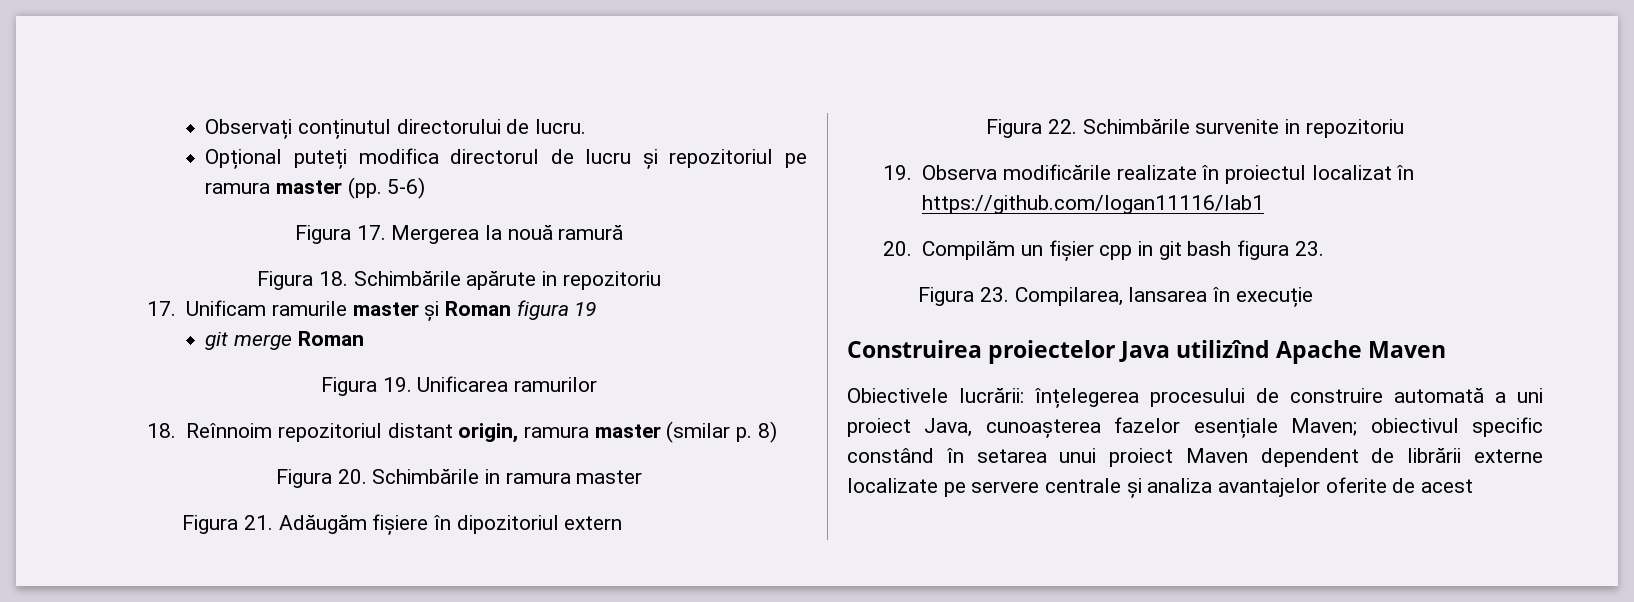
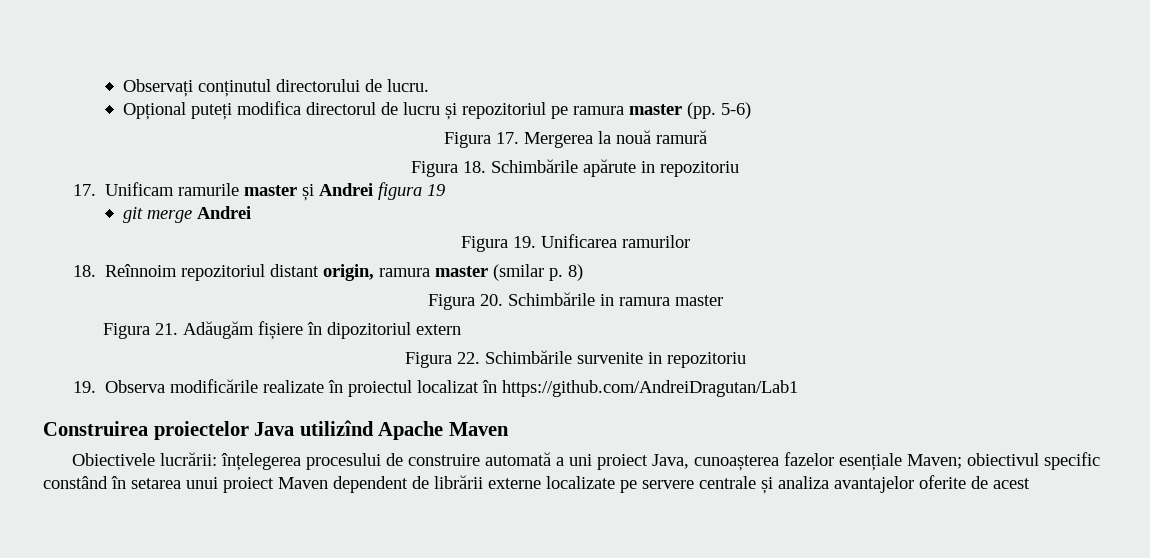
- 17. Unificam ramurile master și Roman figura 19
+ 17. Unificam ramurile master și Andrei figura 19
- git merge Roman
+ git merge Andrei
- 19. Observa modificările realizate în proiectul localizat în https://github.com/logan11116/lab1
- 20. Compilăm un fișier cpp in git bash figura 23.
- Figura 23. Compilarea, lansarea în execuție
+ 19. Observa modificările realizate în proiectul localizat în https://github.com/AndreiDragutan/Lab1

